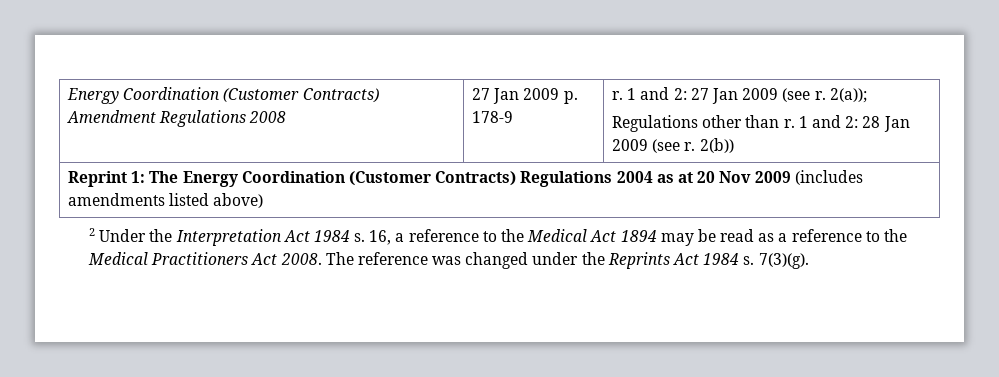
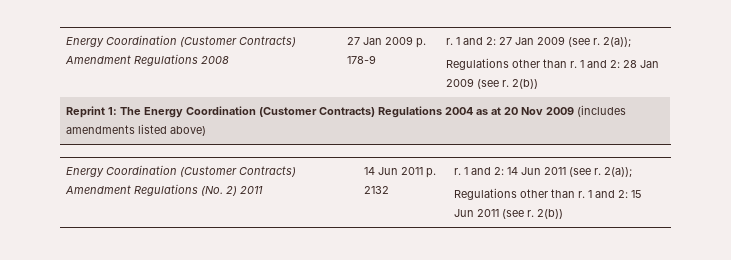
- 2 Under the Interpretation Act 1984 s. 16, a reference to the Medical Act 1894 may be read as a reference to the Medical Practitioners Act 2008. The reference was changed under the Reprints Act 1984 s. 7(3)(g).
+ Energy Coordination (Customer Contracts) Amendment Regulations (No. 2) 2011 | 14 Jun 2011 p. 2132 | r. 1 and 2: 14 Jun 2011 (see r. 2(a));
+ Regulations other than r. 1 and 2: 15 Jun 2011 (see r. 2(b))

